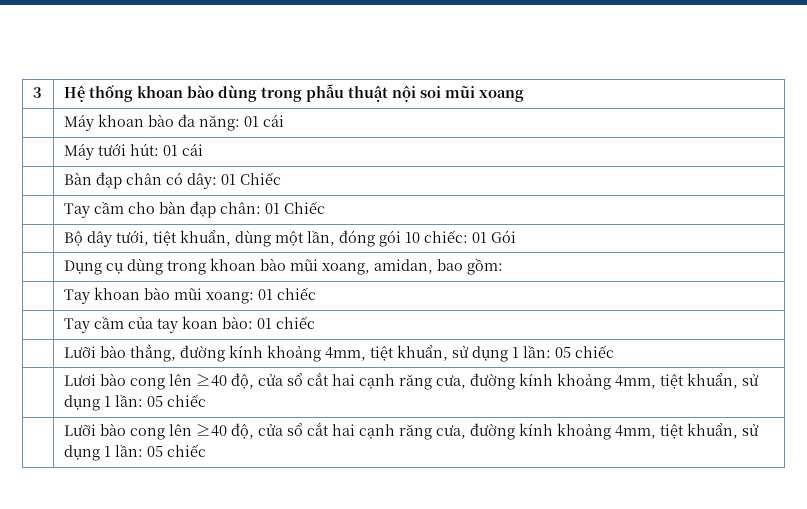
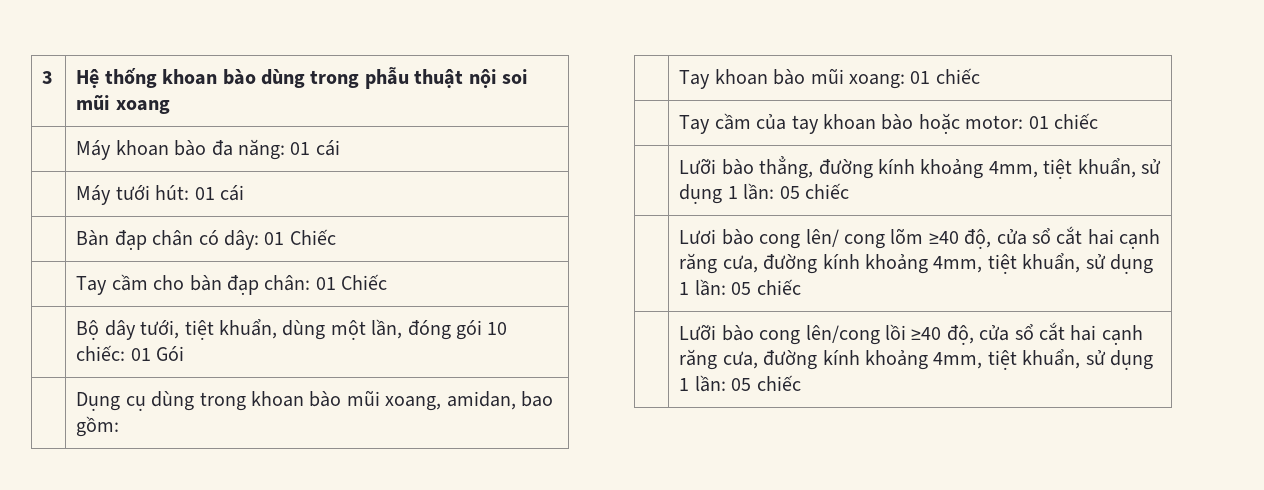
- | Tay cầm của tay koan bào: 01 chiếc
+ | Tay cầm của tay khoan bào hoặc motor: 01 chiếc
- | Lươi bào cong lên ≥40 độ, cửa sổ cắt hai cạnh răng cưa, đường kính khoảng 4mm, tiệt khuẩn, sử dụng 1 lần: 05 chiếc
+ | Lươi bào cong lên/ cong lõm ≥40 độ, cửa sổ cắt hai cạnh răng cưa, đường kính khoảng 4mm, tiệt khuẩn, sử dụng 1 lần: 05 chiếc
- | Lưỡi bào cong lên ≥40 độ, cửa sổ cắt hai cạnh răng cưa, đường kính khoảng 4mm, tiệt khuẩn, sử dụng 1 lần: 05 chiếc
+ | Lưỡi bào cong lên/cong lồi ≥40 độ, cửa sổ cắt hai cạnh răng cưa, đường kính khoảng 4mm, tiệt khuẩn, sử dụng 1 lần: 05 chiếc

